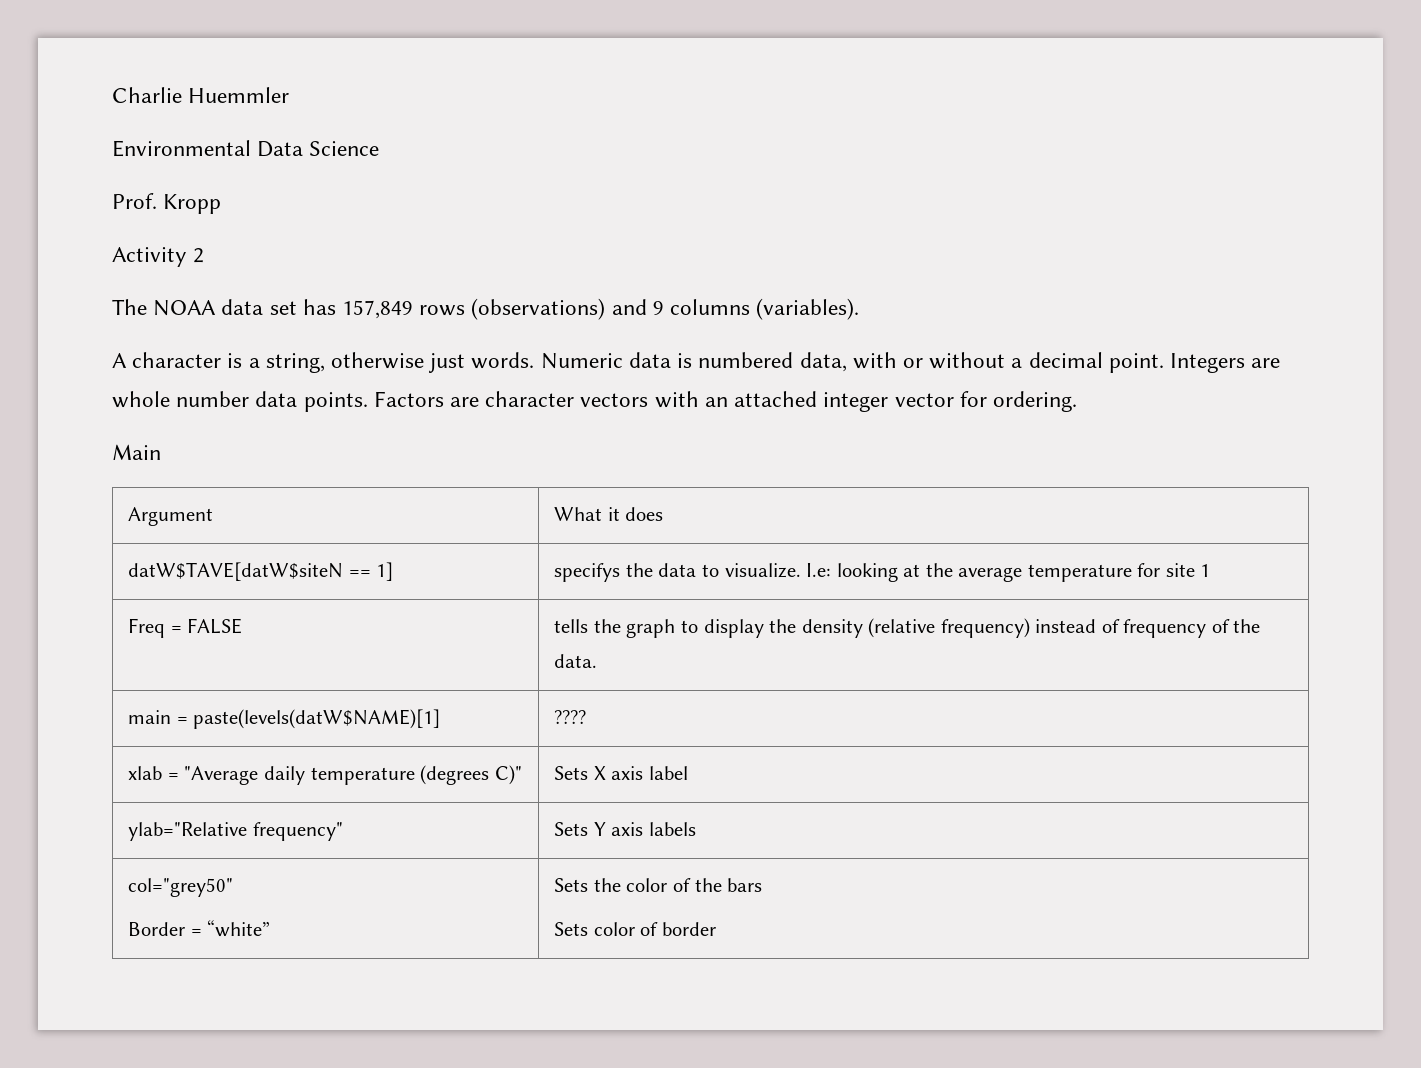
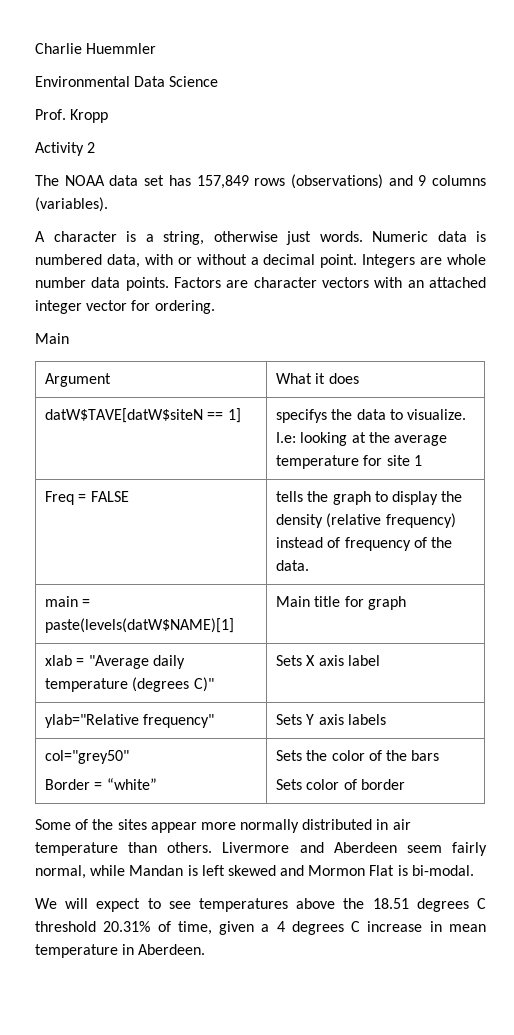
- main = paste(levels(datW$NAME)[1] | ????
+ main = paste(levels(datW$NAME)[1] | Main title for graph
+ Some of the sites appear more normally distributed in air temperature than others. Livermore and Aberdeen seem fairly normal, while Mandan is left skewed and Mormon Flat is bi-modal.
+ We will expect to see temperatures above the 18.51 degrees C threshold 20.31% of time, given a 4 degrees C increase in mean temperature in Aberdeen.

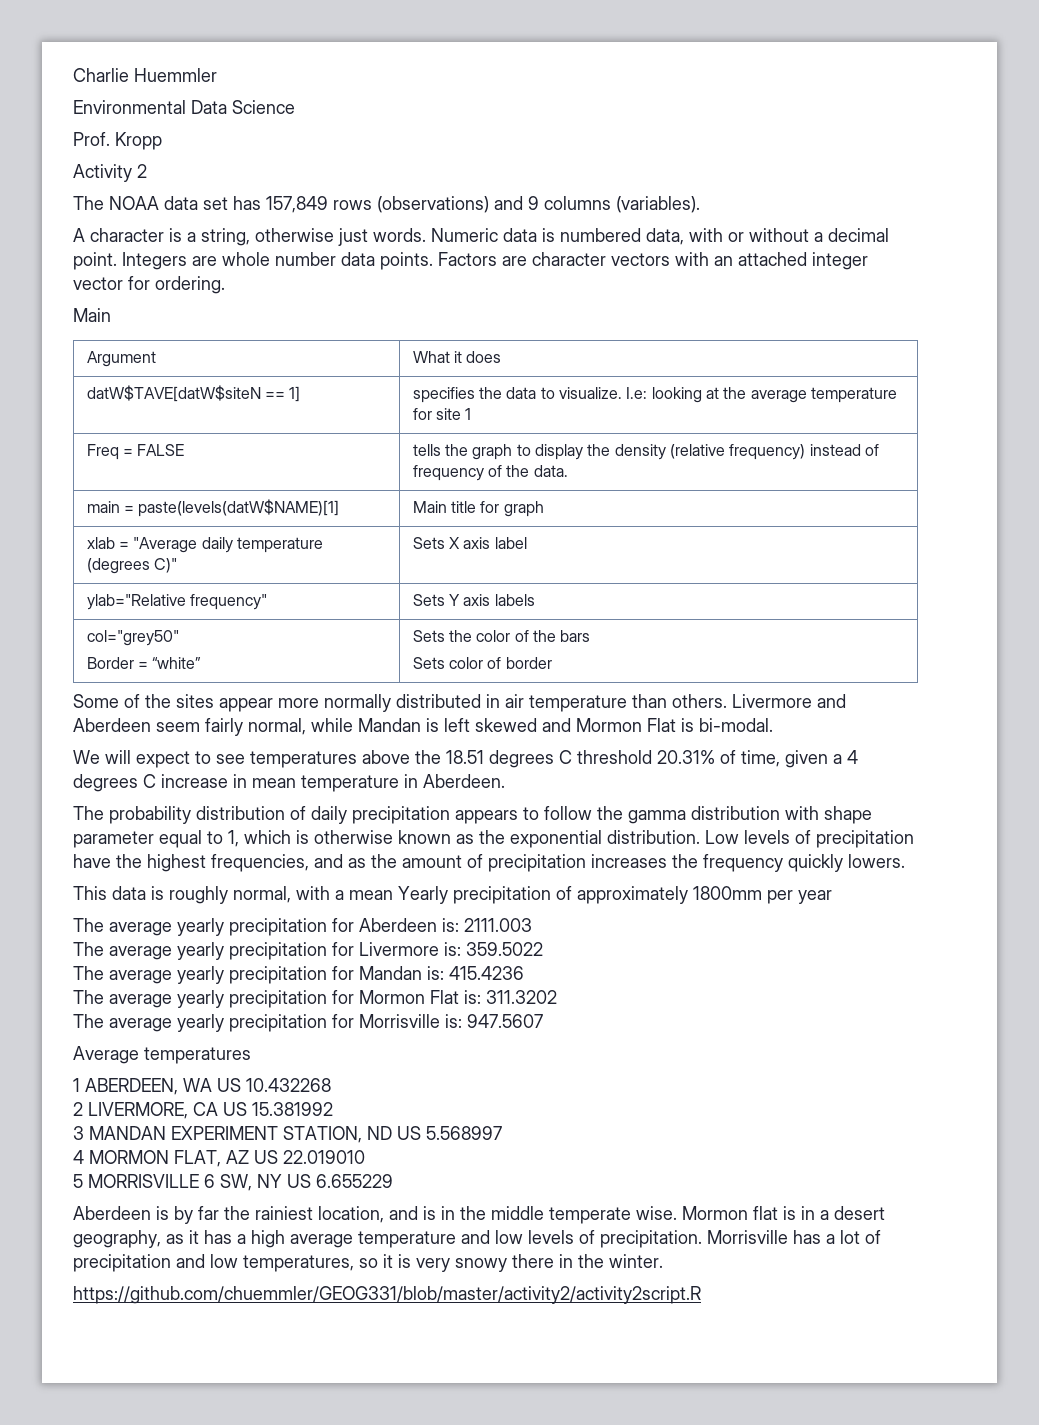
- datW$TAVE[datW$siteN == 1] | specifys the data to visualize. I.e: looking at the average temperature for site 1
+ datW$TAVE[datW$siteN == 1] | specifies the data to visualize. I.e: looking at the average temperature for site 1
+ The probability distribution of daily precipitation appears to follow the gamma distribution with shape parameter equal to 1, which is otherwise known as the exponential distribution. Low levels of precipitation have the highest frequencies, and as the amount of precipitation increases the frequency quickly lowers.
+ This data is roughly normal, with a mean Yearly precipitation of approximately 1800mm per year
+ The average yearly precipitation for Aberdeen is: 2111.003
+ The average yearly precipitation for Livermore is: 359.5022
+ The average yearly precipitation for Mandan is: 415.4236
+ The average yearly precipitation for Mormon Flat is: 311.3202
+ The average yearly precipitation for Morrisville is: 947.5607
+ Average temperatures
+ 1 ABERDEEN, WA US 10.432268
+ 2 LIVERMORE, CA US 15.381992
+ 3 MANDAN EXPERIMENT STATION, ND US 5.568997
+ 4 MORMON FLAT, AZ US 22.019010
+ 5 MORRISVILLE 6 SW, NY US 6.655229
+ Aberdeen is by far the rainiest location, and is in the middle temperate wise. Mormon flat is in a desert geography, as it has a high average temperature and low levels of precipitation. Morrisville has a lot of precipitation and low temperatures, so it is very snowy there in the winter.
+ https://github.com/chuemmler/GEOG331/blob/master/activity2/activity2script.R

